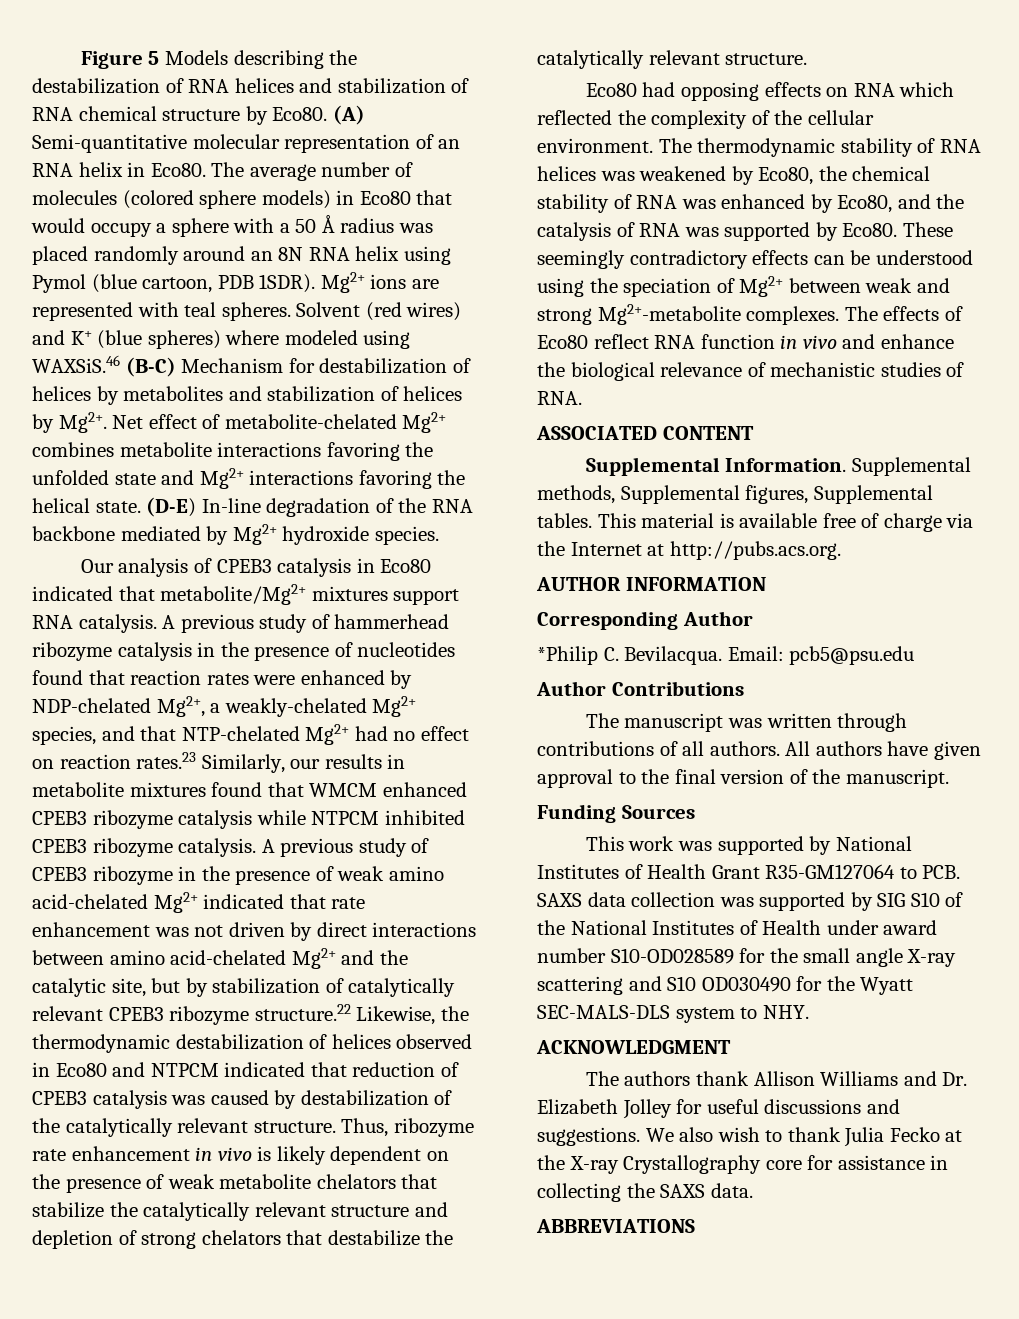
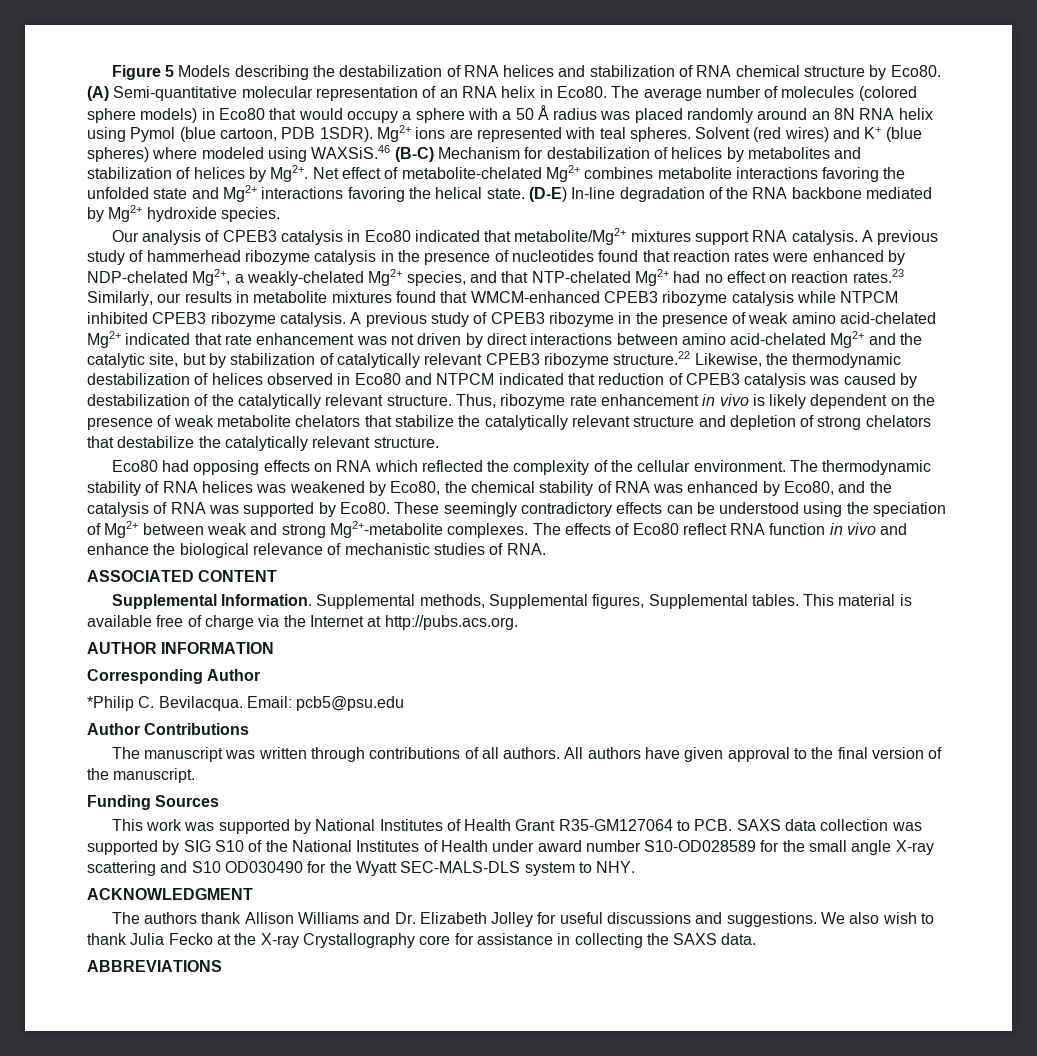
- A previous study of hammerhead ribozyme catalysis in the presence of nucleotides found that reaction rates were enhanced by NDP-chelated Mg2+, a weakly-chelated Mg2+ species, and that NTP-chelated Mg2+ had no effect on reaction rates.23 Similarly, our results in metabolite mixtures found that WMCM enhanced CPEB3 ribozyme catalysis while NTPCM inhibited CPEB3 ribozyme catalysis.
+ A previous study of hammerhead ribozyme catalysis in the presence of nucleotides found that reaction rates were enhanced by NDP-chelated Mg2+, a weakly-chelated Mg2+ species, and that NTP-chelated Mg2+ had no effect on reaction rates.23 Similarly, our results in metabolite mixtures found that WMCM-enhanced CPEB3 ribozyme catalysis while NTPCM inhibited CPEB3 ribozyme catalysis.

